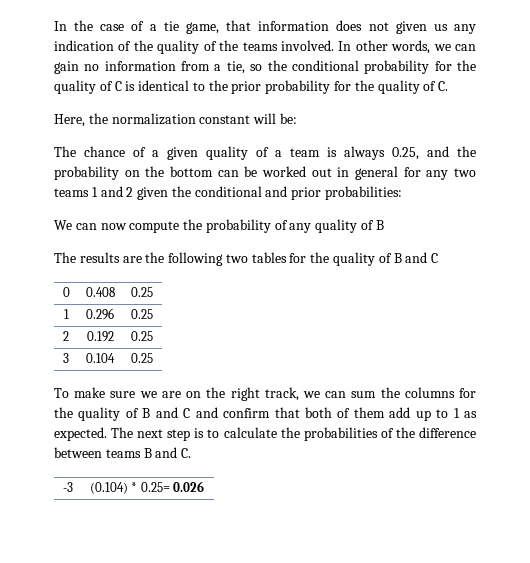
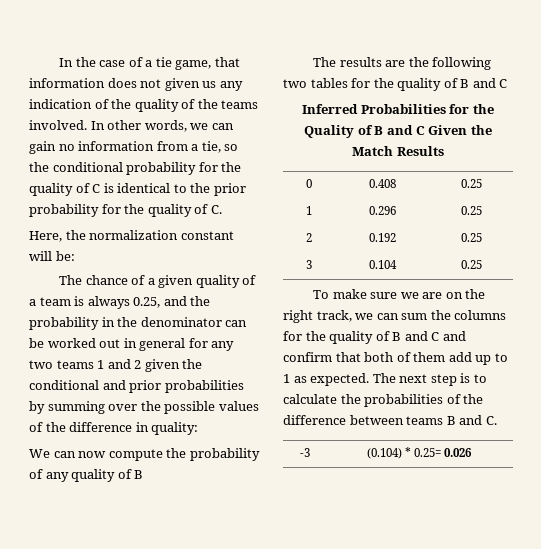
- The chance of a given quality of a team is always 0.25, and the probability on the bottom can be worked out in general for any two teams 1 and 2 given the conditional and prior probabilities:
+ The chance of a given quality of a team is always 0.25, and the probability in the denominator can be worked out in general for any two teams 1 and 2 given the conditional and prior probabilities by summing over the possible values of the difference in quality:
+ Inferred Probabilities for the Quality of B and C Given the Match Results

